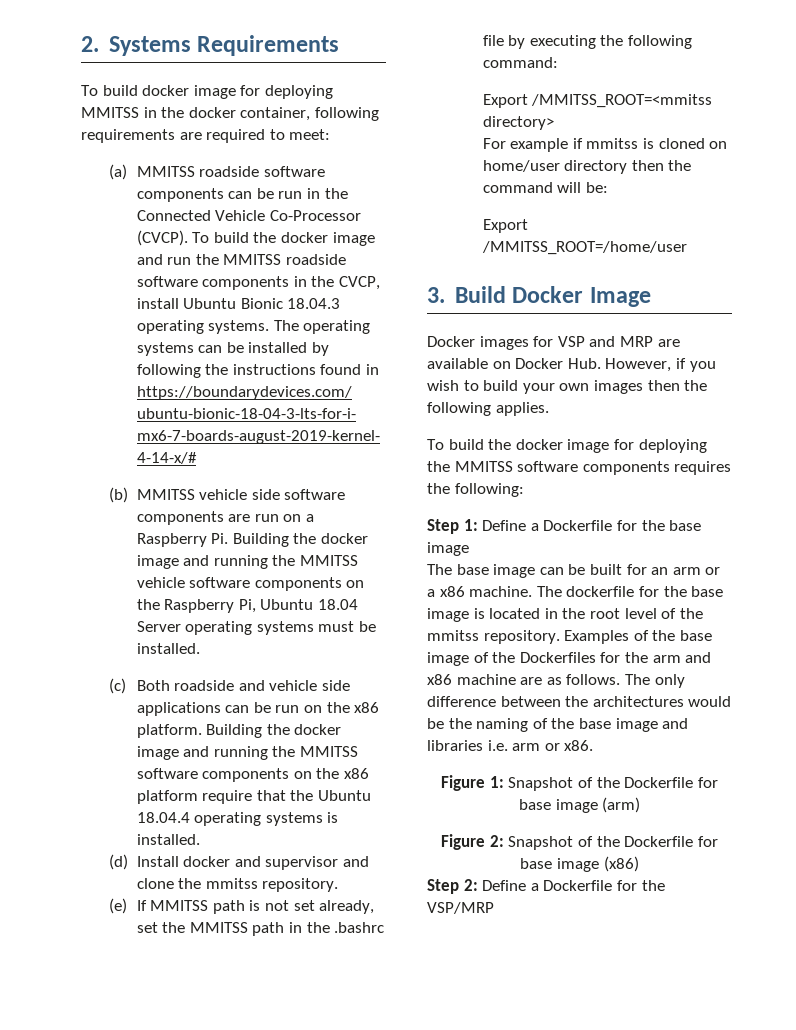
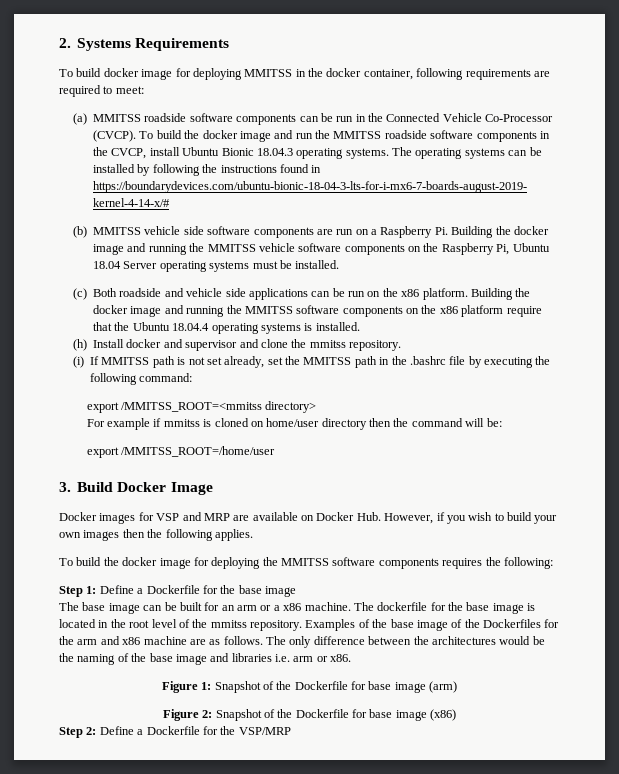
- (d) Install docker and supervisor and clone the mmitss repository.
+ (h) Install docker and supervisor and clone the mmitss repository.
- (e) If MMITSS path is not set already, set the MMITSS path in the .bashrc file by executing the following command:
+ (i) If MMITSS path is not set already, set the MMITSS path in the .bashrc file by executing the following command:
- Export /MMITSS_ROOT=<mmitss directory>
+ export /MMITSS_ROOT=<mmitss directory>
- Export /MMITSS_ROOT=/home/user
+ export /MMITSS_ROOT=/home/user

